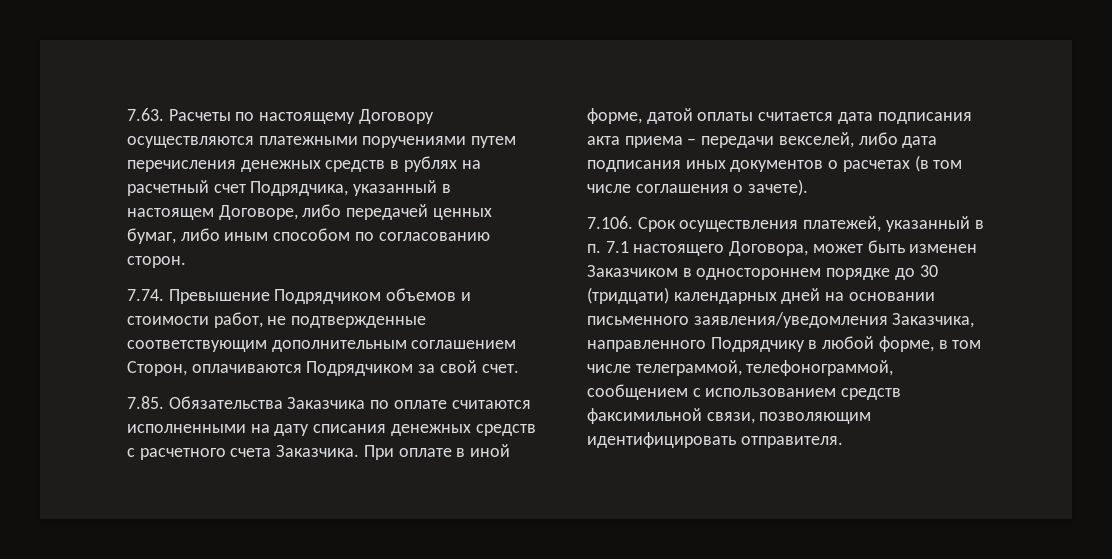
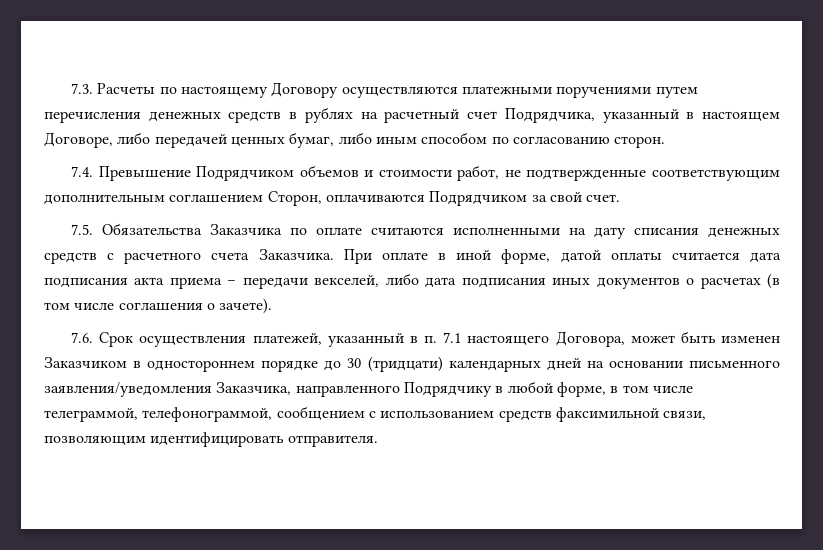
- 7.63. Расчеты по настоящему Договору осуществляются платежными поручениями путем перечисления денежных средств в рублях на расчетный счет Подрядчика, указанный в настоящем Договоре, либо передачей ценных бумаг, либо иным способом по согласованию сторон.
+ 7.3. Расчеты по настоящему Договору осуществляются платежными поручениями путем перечисления денежных средств в рублях на расчетный счет Подрядчика, указанный в настоящем Договоре, либо передачей ценных бумаг, либо иным способом по согласованию сторон.
- 7.74. Превышение Подрядчиком объемов и стоимости работ, не подтвержденные соответствующим дополнительным соглашением Сторон, оплачиваются Подрядчиком за свой счет.
+ 7.4. Превышение Подрядчиком объемов и стоимости работ, не подтвержденные соответствующим дополнительным соглашением Сторон, оплачиваются Подрядчиком за свой счет.
- 7.85. Обязательства Заказчика по оплате считаются исполненными на дату списания денежных средств с расчетного счета Заказчика.
+ 7.5. Обязательства Заказчика по оплате считаются исполненными на дату списания денежных средств с расчетного счета Заказчика.
- 7.106. Срок осуществления платежей, указанный в п. 7.1 настоящего Договора, может быть изменен Заказчиком в одностороннем порядке до 30 (тридцати) календарных дней на основании письменного заявления/уведомления Заказчика, направленного Подрядчику в любой форме, в том числе телеграммой, телефонограммой, сообщением с использованием средств факсимильной связи, позволяющим идентифицировать отправителя.
+ 7.6. Срок осуществления платежей, указанный в п. 7.1 настоящего Договора, может быть изменен Заказчиком в одностороннем порядке до 30 (тридцати) календарных дней на основании письменного заявления/уведомления Заказчика, направленного Подрядчику в любой форме, в том числе телеграммой, телефонограммой, сообщением с использованием средств факсимильной связи, позволяющим идентифицировать отправителя.

